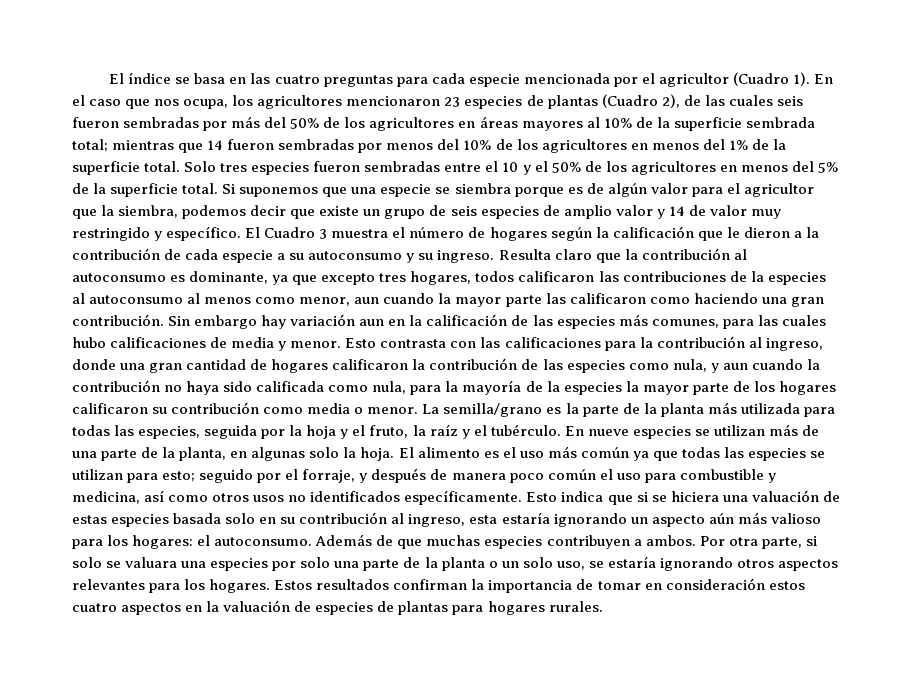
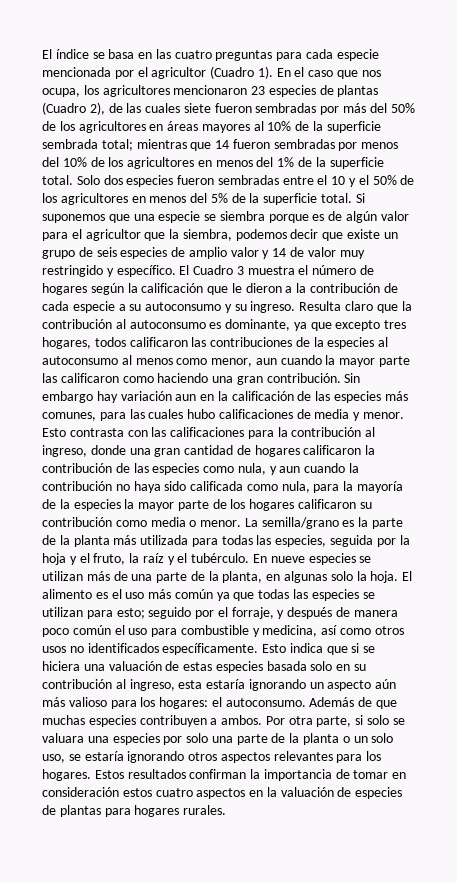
- En el caso que nos ocupa, los agricultores mencionaron 23 especies de plantas (Cuadro 2), de las cuales seis fueron sembradas por más del 50% de los agricultores en áreas mayores al 10% de la superficie sembrada total; mientras que 14 fueron sembradas por menos del 10% de los agricultores en menos del 1% de la superficie total.
+ En el caso que nos ocupa, los agricultores mencionaron 23 especies de plantas (Cuadro 2), de las cuales siete fueron sembradas por más del 50% de los agricultores en áreas mayores al 10% de la superficie sembrada total; mientras que 14 fueron sembradas por menos del 10% de los agricultores en menos del 1% de la superficie total.
- Solo tres especies fueron sembradas entre el 10 y el 50% de los agricultores en menos del 5% de la superficie total.
+ Solo dos especies fueron sembradas entre el 10 y el 50% de los agricultores en menos del 5% de la superficie total.

